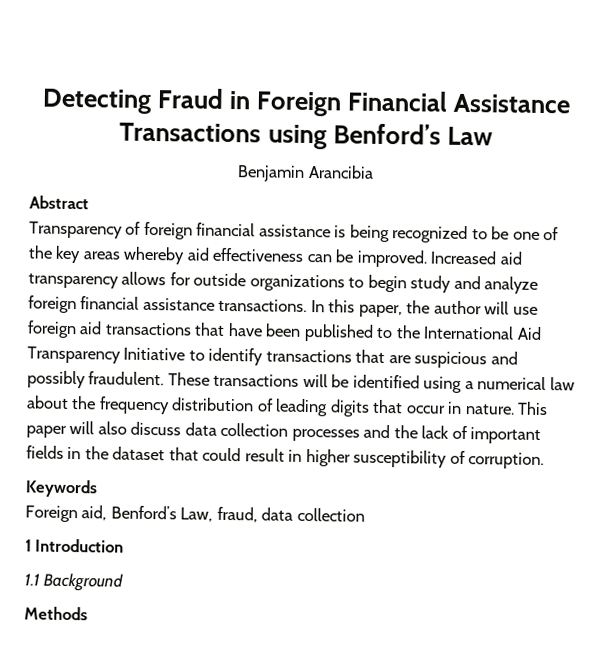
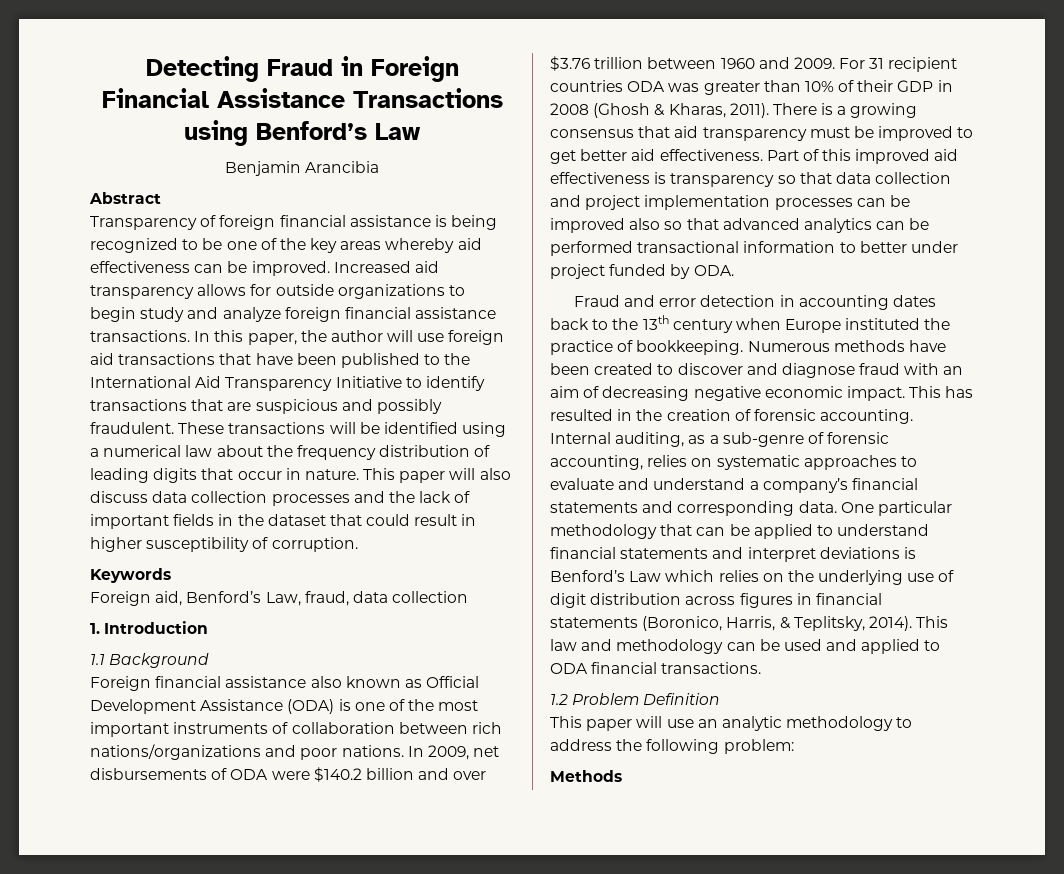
- 1 Introduction
+ 1. Introduction
+ Foreign financial assistance also known as Official Development Assistance (ODA) is one of the most important instruments of collaboration between rich nations/organizations and poor nations. In 2009, net disbursements of ODA were $140.2 billion and over $3.76 trillion between 1960 and 2009. For 31 recipient countries ODA was greater than 10% of their GDP in 2008 (Ghosh & Kharas, 2011). There is a growing consensus that aid transparency must be improved to get better aid effectiveness. Part of this improved aid effectiveness is transparency so that data collection and project implementation processes can be improved also so that advanced analytics can be performed transactional information to better under project funded by ODA.
+ Fraud and error detection in accounting dates back to the 13th century when Europe instituted the practice of bookkeeping. Numerous methods have been created to discover and diagnose fraud with an aim of decreasing negative economic impact. This has resulted in the creation of forensic accounting. Internal auditing, as a sub-genre of forensic accounting, relies on systematic approaches to evaluate and understand a company’s financial statements and corresponding data. One particular methodology that can be applied to understand financial statements and interpret deviations is Benford’s Law which relies on the underlying use of digit distribution across figures in financial statements (Boronico, Harris, & Teplitsky, 2014). This law and methodology can be used and applied to ODA financial transactions.
+ 1.2 Problem Definition
+ This paper will use an analytic methodology to address the following problem:

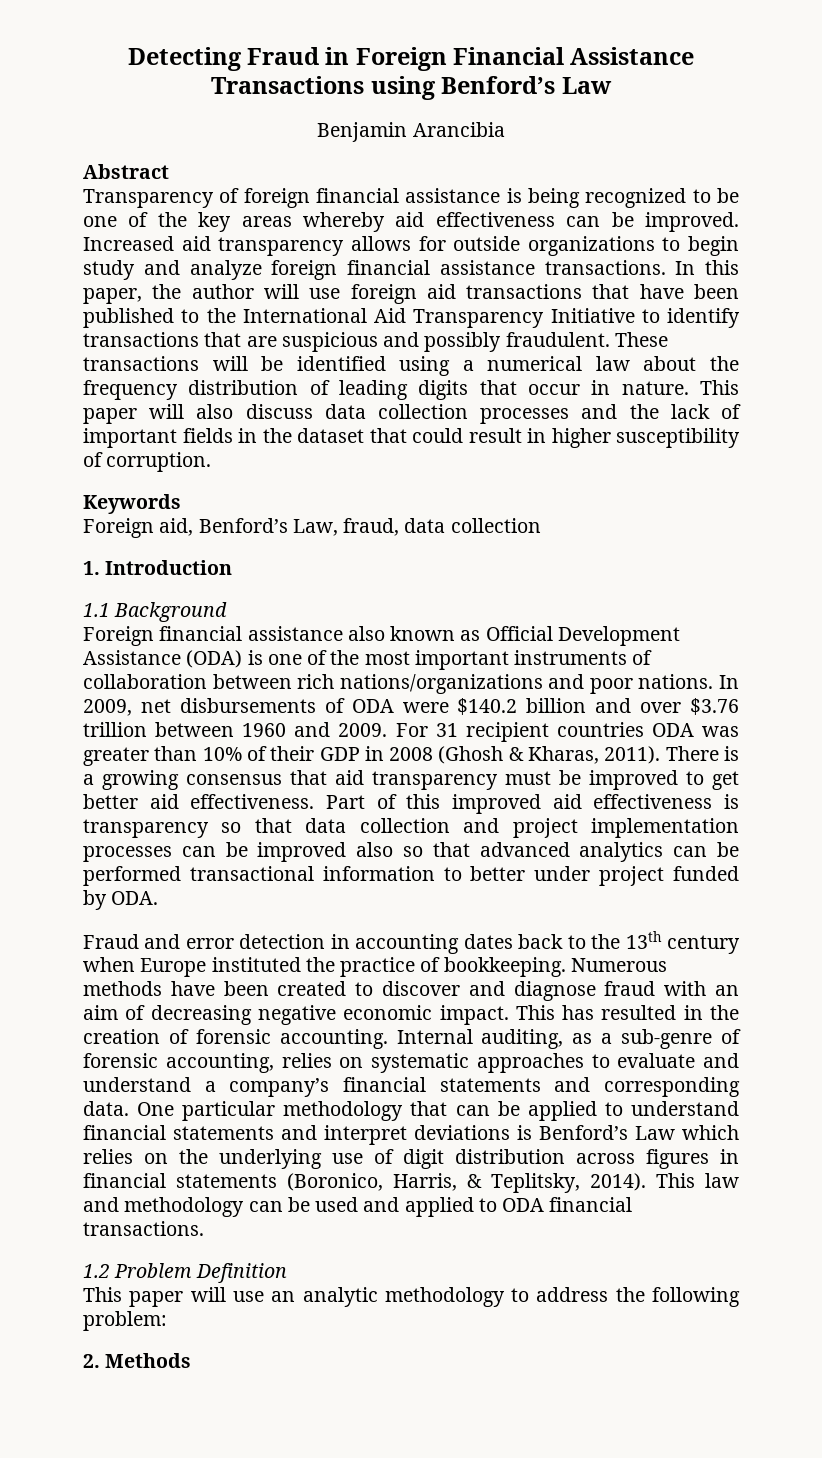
- Methods
+ 2. Methods

